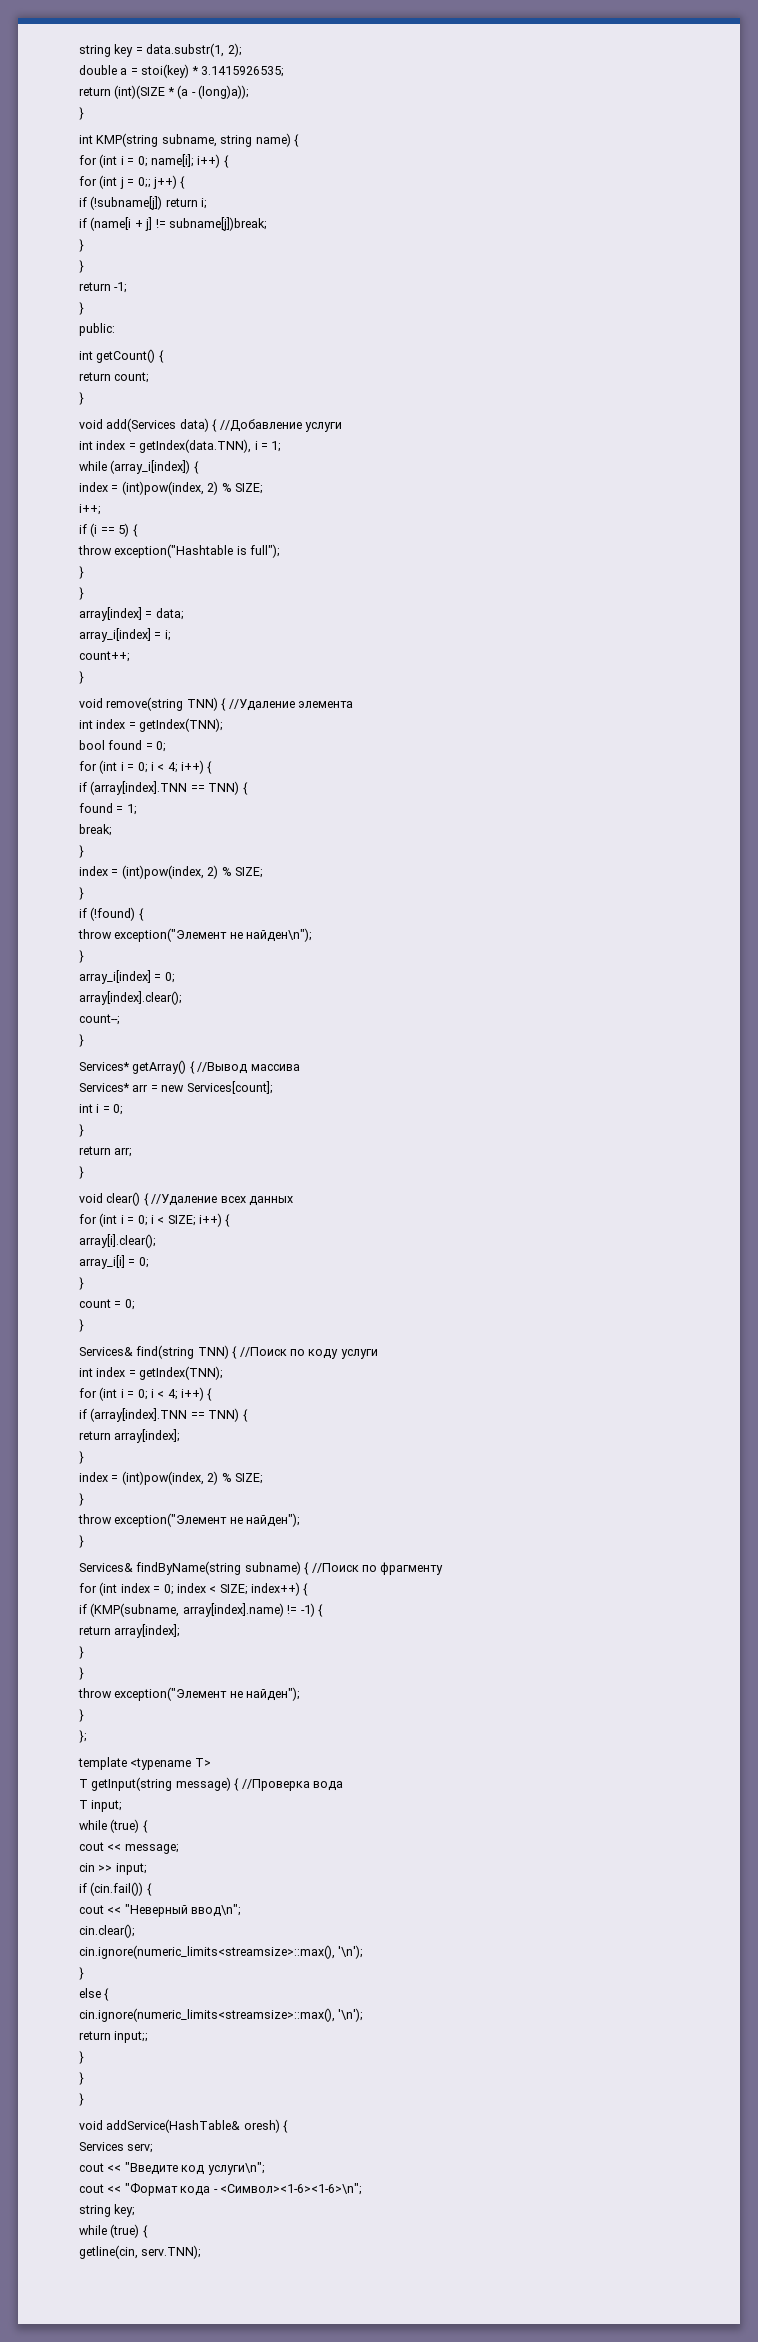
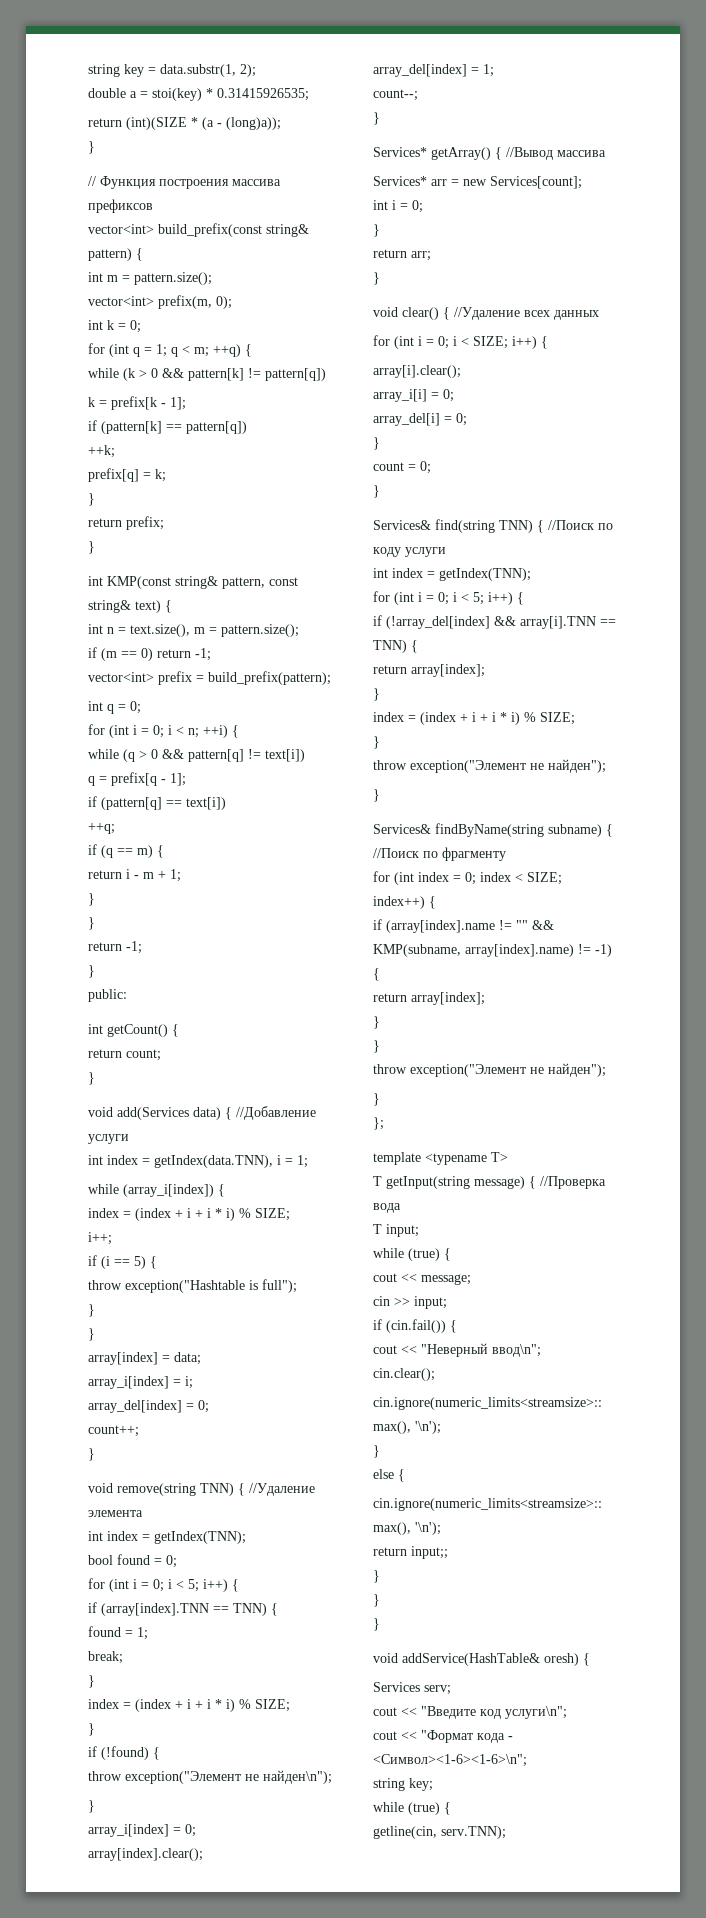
- double a = stoi(key) * 3.1415926535;
+ double a = stoi(key) * 0.31415926535;
- int KMP(string subname, string name) {
- for (int i = 0; name[i]; i++) {
- for (int j = 0;; j++) {
- if (!subname[j]) return i;
- if (name[i + j] != subname[j])break;
+ // Функция построения массива префиксов
+ vector<int> build_prefix(const string& pattern) {
+ int m = pattern.size();
+ vector<int> prefix(m, 0);
+ int k = 0;
+ for (int q = 1; q < m; ++q) {
+ while (k > 0 && pattern[k] != pattern[q])
+ k = prefix[k - 1];
+ if (pattern[k] == pattern[q])
+ ++k;
+ prefix[q] = k;
+ }
+ return prefix;
+ }
+ int KMP(const string& pattern, const string& text) {
+ int n = text.size(), m = pattern.size();
+ if (m == 0) return -1;
+ vector<int> prefix = build_prefix(pattern);
+ int q = 0;
+ for (int i = 0; i < n; ++i) {
+ while (q > 0 && pattern[q] != text[i])
+ q = prefix[q - 1];
+ if (pattern[q] == text[i])
+ ++q;
+ if (q == m) {
+ return i - m + 1;
  while (array_i[index]) {
- index = (int)pow(index, 2) % SIZE;
+ index = (index + i + i * i) % SIZE;
+ array_del[index] = 0;
  bool found = 0;
- for (int i = 0; i < 4; i++) {
+ for (int i = 0; i < 5; i++) {
  break;
  }
- index = (int)pow(index, 2) % SIZE;
+ index = (index + i + i * i) % SIZE;
+ array_del[index] = 1;
+ array_del[i] = 0;
  Services& find(string TNN) { //Поиск по коду услуги
  int index = getIndex(TNN);
- for (int i = 0; i < 4; i++) {
- if (array[index].TNN == TNN) {
+ for (int i = 0; i < 5; i++) {
+ if (!array_del[index] && array[i].TNN == TNN) {
  return array[index];
  }
- index = (int)pow(index, 2) % SIZE;
+ index = (index + i + i * i) % SIZE;
- if (KMP(subname, array[index].name) != -1) {
+ if (array[index].name != "" && KMP(subname, array[index].name) != -1) {

